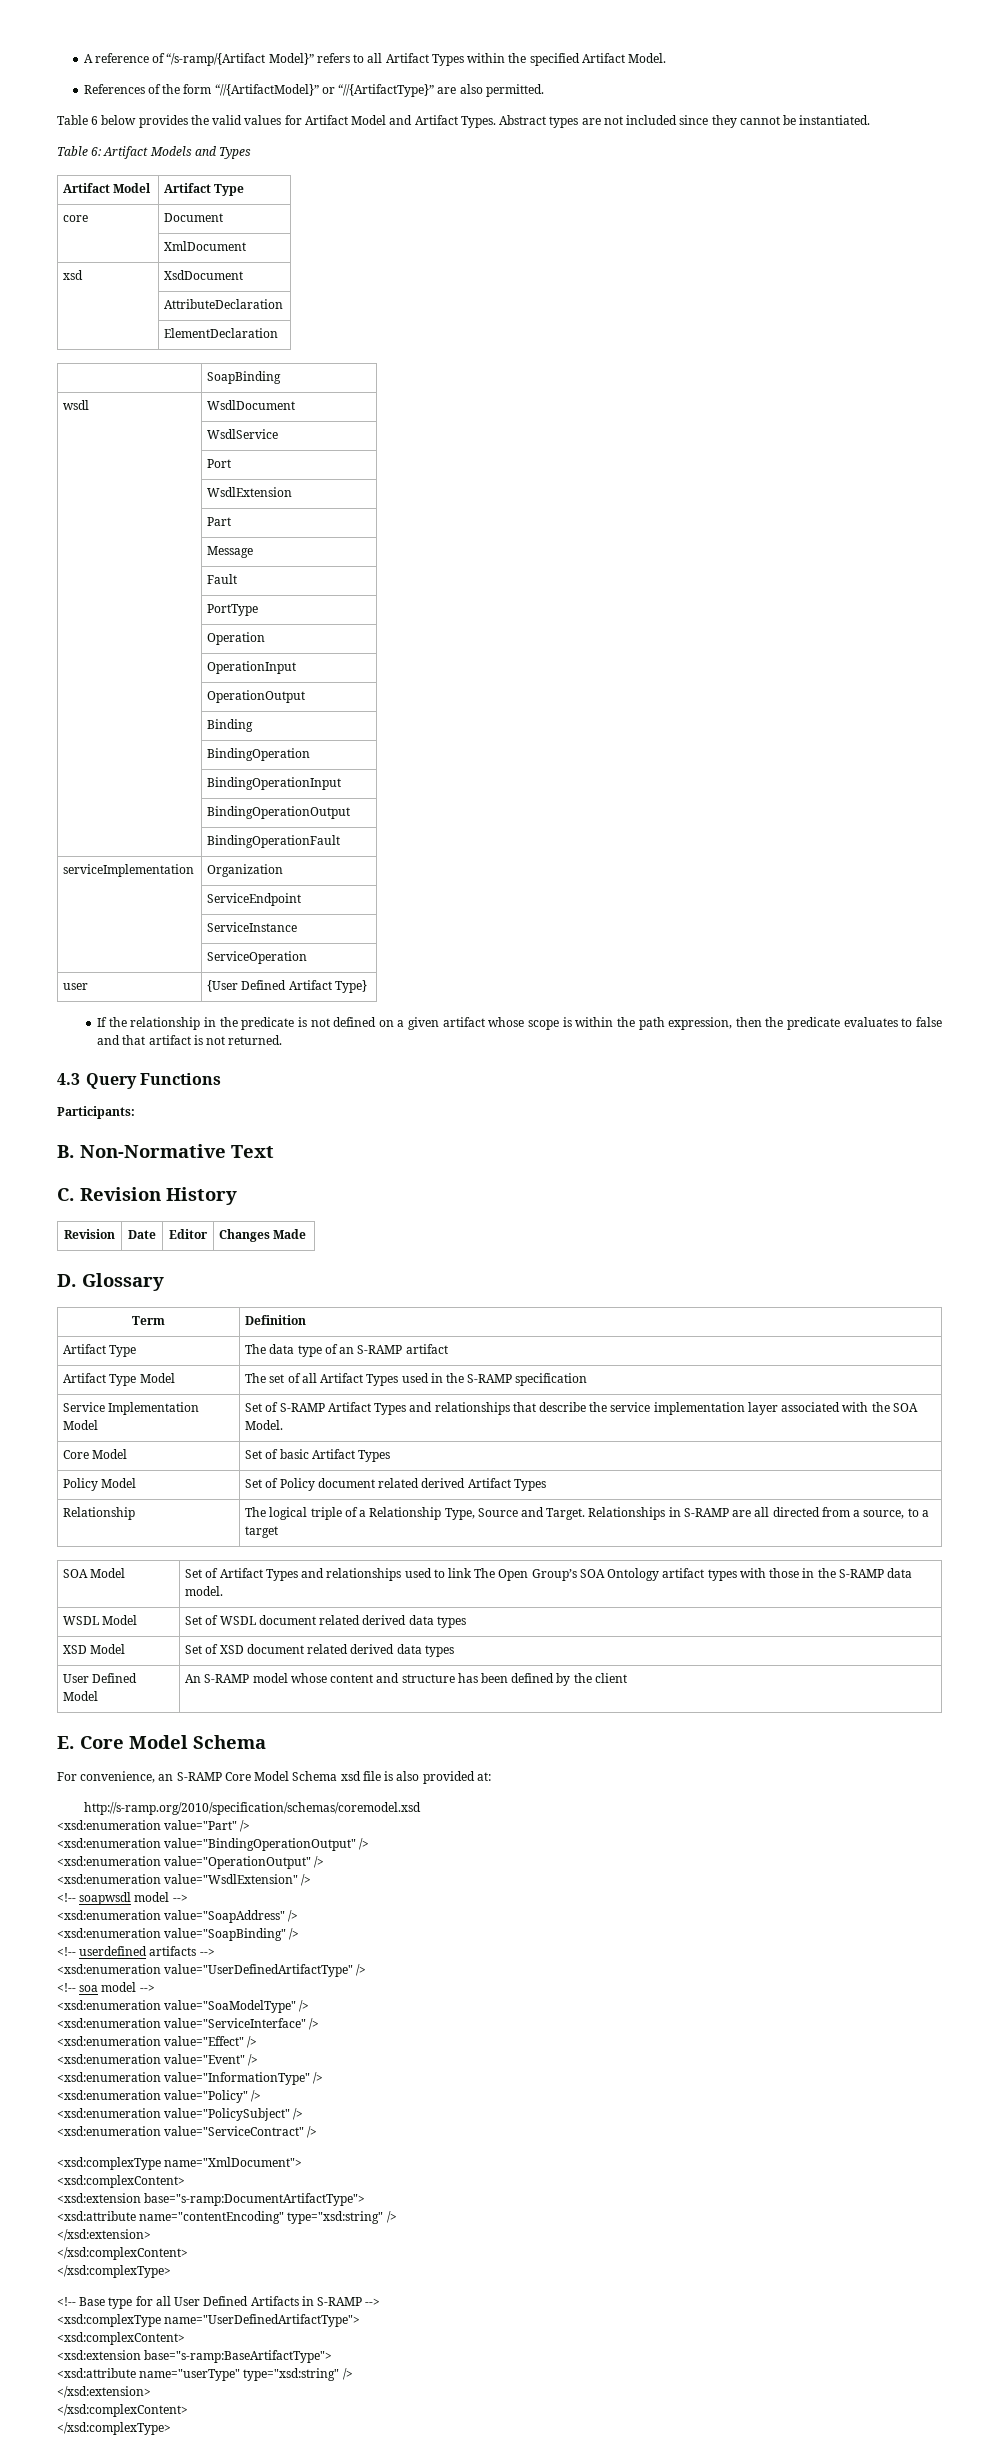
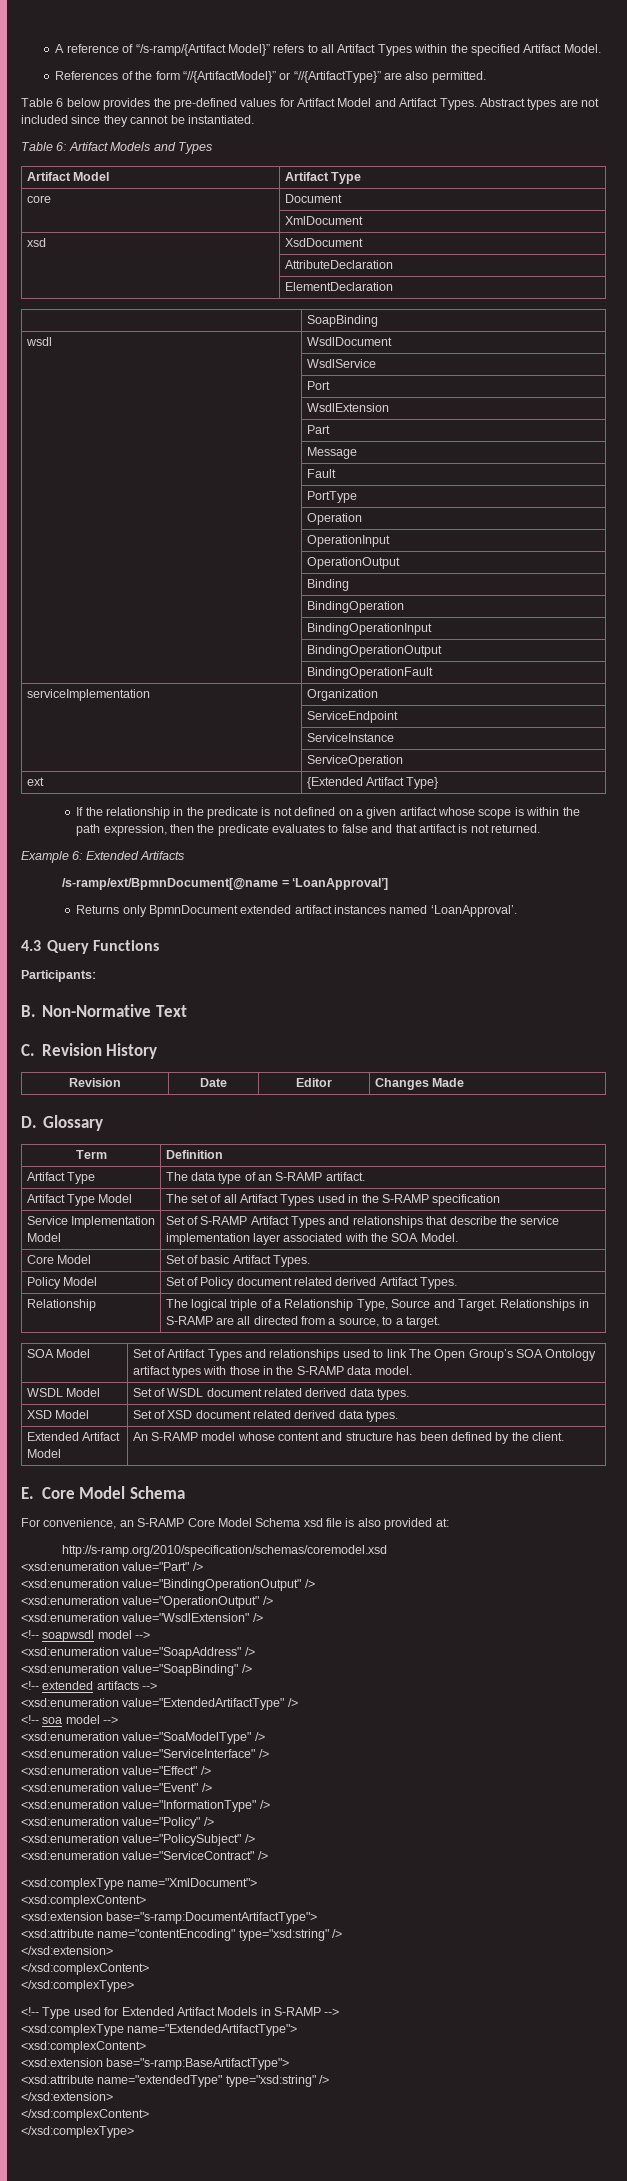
- Table 6 below provides the valid values for Artifact Model and Artifact Types.
+ Table 6 below provides the pre-defined values for Artifact Model and Artifact Types.
- user | {User Defined Artifact Type}
+ ext | {Extended Artifact Type}
+ Example 6: Extended Artifacts
+ /s-ramp/ext/BpmnDocument[@name = ‘LoanApproval’]
+ Returns only BpmnDocument extended artifact instances named ‘LoanApproval’.
- Artifact Type | The data type of an S-RAMP artifact
+ Artifact Type | The data type of an S-RAMP artifact.
- Core Model | Set of basic Artifact Types
+ Core Model | Set of basic Artifact Types.
- Policy Model | Set of Policy document related derived Artifact Types
+ Policy Model | Set of Policy document related derived Artifact Types.
- Relationship | The logical triple of a Relationship Type, Source and Target. Relationships in S-RAMP are all directed from a source, to a target
+ Relationship | The logical triple of a Relationship Type, Source and Target. Relationships in S-RAMP are all directed from a source, to a target.
- WSDL Model | Set of WSDL document related derived data types
+ WSDL Model | Set of WSDL document related derived data types.
- XSD Model | Set of XSD document related derived data types
- User Defined Model | An S-RAMP model whose content and structure has been defined by the client
+ XSD Model | Set of XSD document related derived data types.
+ Extended Artifact Model | An S-RAMP model whose content and structure has been defined by the client.
- <!-- userdefined artifacts -->
+ <!-- extended artifacts -->
- <xsd:enumeration value="UserDefinedArtifactType" />
+ <xsd:enumeration value="ExtendedArtifactType" />
- <!-- Base type for all User Defined Artifacts in S-RAMP -->
+ <!-- Type used for Extended Artifact Models in S-RAMP -->
- <xsd:complexType name="UserDefinedArtifactType">
+ <xsd:complexType name="ExtendedArtifactType">
- <xsd:attribute name="userType" type="xsd:string" />
+ <xsd:attribute name="extendedType" type="xsd:string" />

